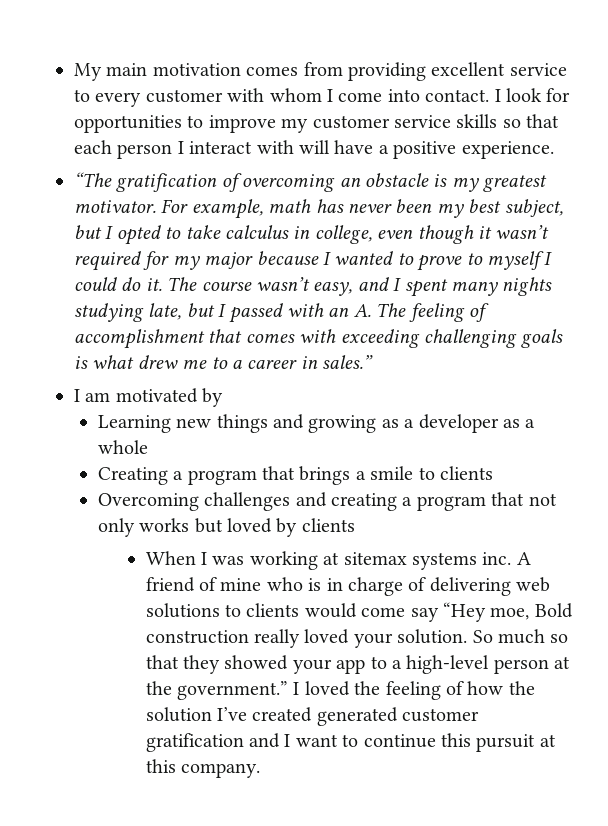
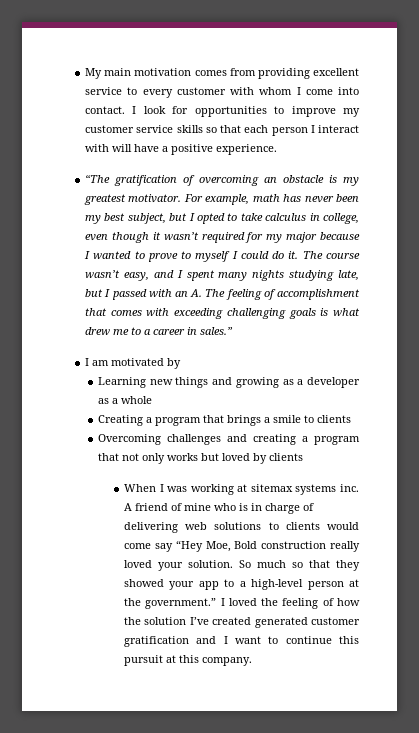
- When I was working at sitemax systems inc. A friend of mine who is in charge of delivering web solutions to clients would come say “Hey moe, Bold construction really loved your solution.
+ When I was working at sitemax systems inc. A friend of mine who is in charge of delivering web solutions to clients would come say “Hey Moe, Bold construction really loved your solution.

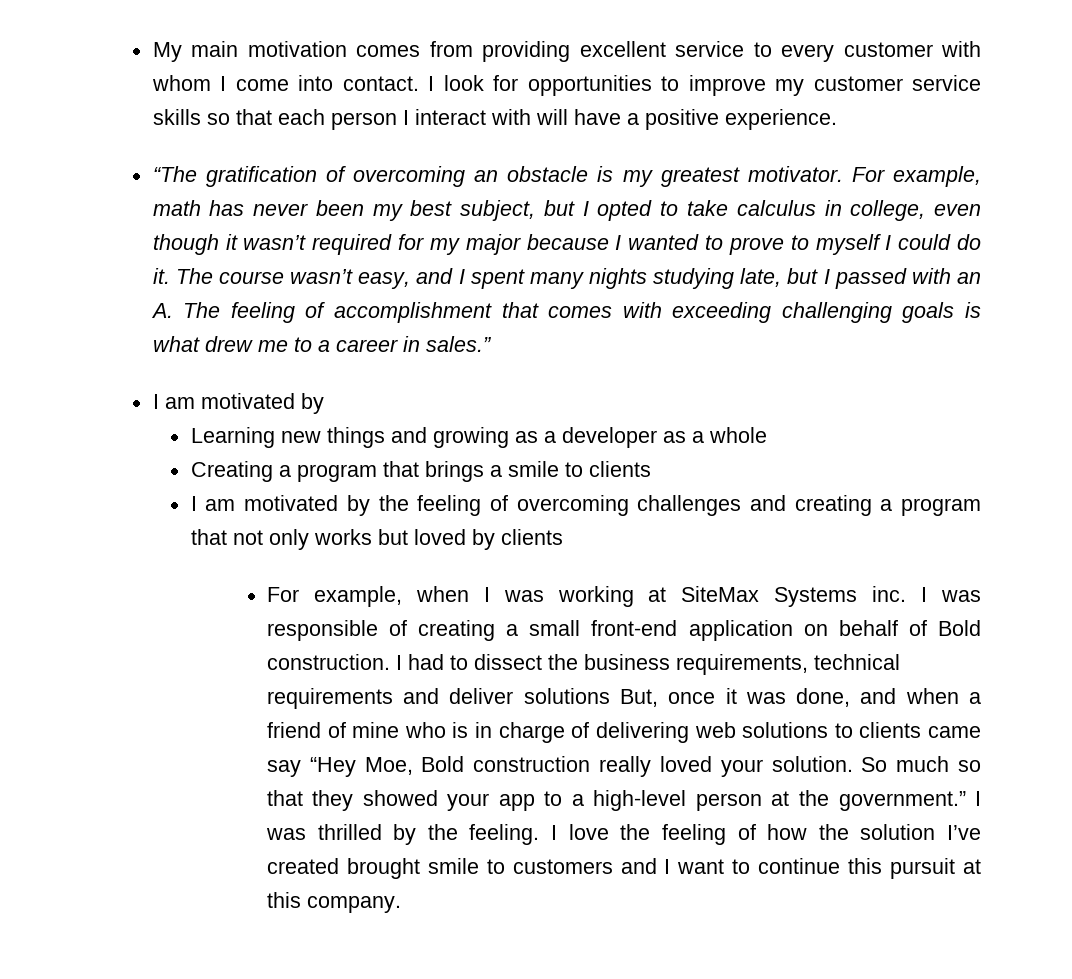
- Overcoming challenges and creating a program that not only works but loved by clients
+ I am motivated by the feeling of overcoming challenges and creating a program that not only works but loved by clients
- When I was working at sitemax systems inc. A friend of mine who is in charge of delivering web solutions to clients would come say “Hey Moe, Bold construction really loved your solution.
+ For example, when I was working at SiteMax Systems inc. I was responsible of creating a small front-end application on behalf of Bold construction. I had to dissect the business requirements, technical requirements and deliver solutions But, once it was done, and when a friend of mine who is in charge of delivering web solutions to clients came say “Hey Moe, Bold construction really loved your solution.
- I loved the feeling of how the solution I’ve created generated customer gratification and I want to continue this pursuit at this company.
+ I was thrilled by the feeling. I love the feeling of how the solution I’ve created brought smile to customers and I want to continue this pursuit at this company.

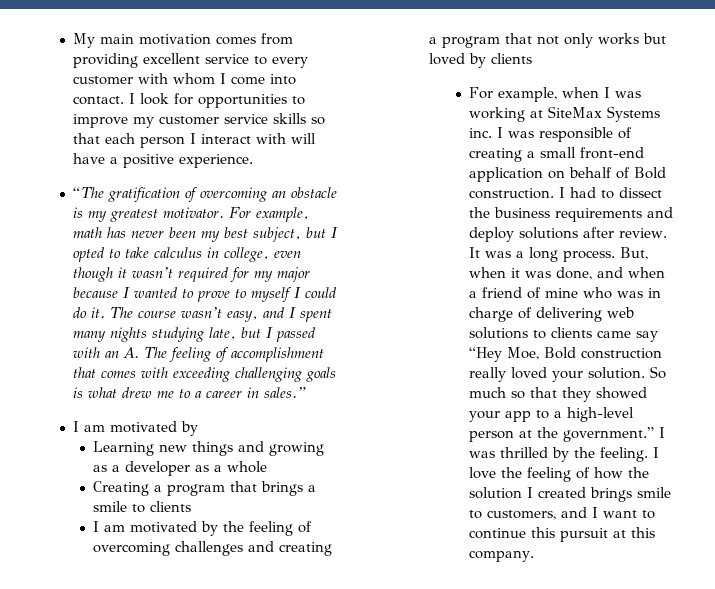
- I had to dissect the business requirements, technical requirements and deliver solutions But, once it was done, and when a friend of mine who is in charge of delivering web solutions to clients came say “Hey Moe, Bold construction really loved your solution.
+ I had to dissect the business requirements and deploy solutions after review. It was a long process. But, when it was done, and when a friend of mine who was in charge of delivering web solutions to clients came say “Hey Moe, Bold construction really loved your solution.
- I love the feeling of how the solution I’ve created brought smile to customers and I want to continue this pursuit at this company.
+ I love the feeling of how the solution I created brings smile to customers, and I want to continue this pursuit at this company.

